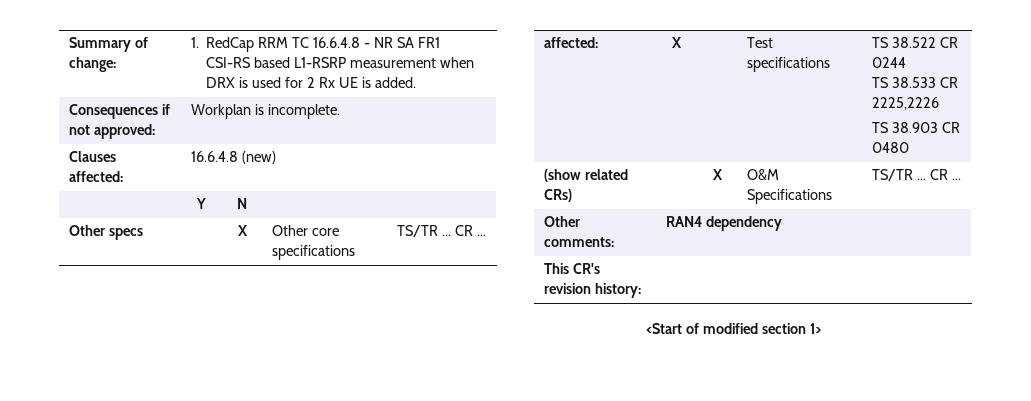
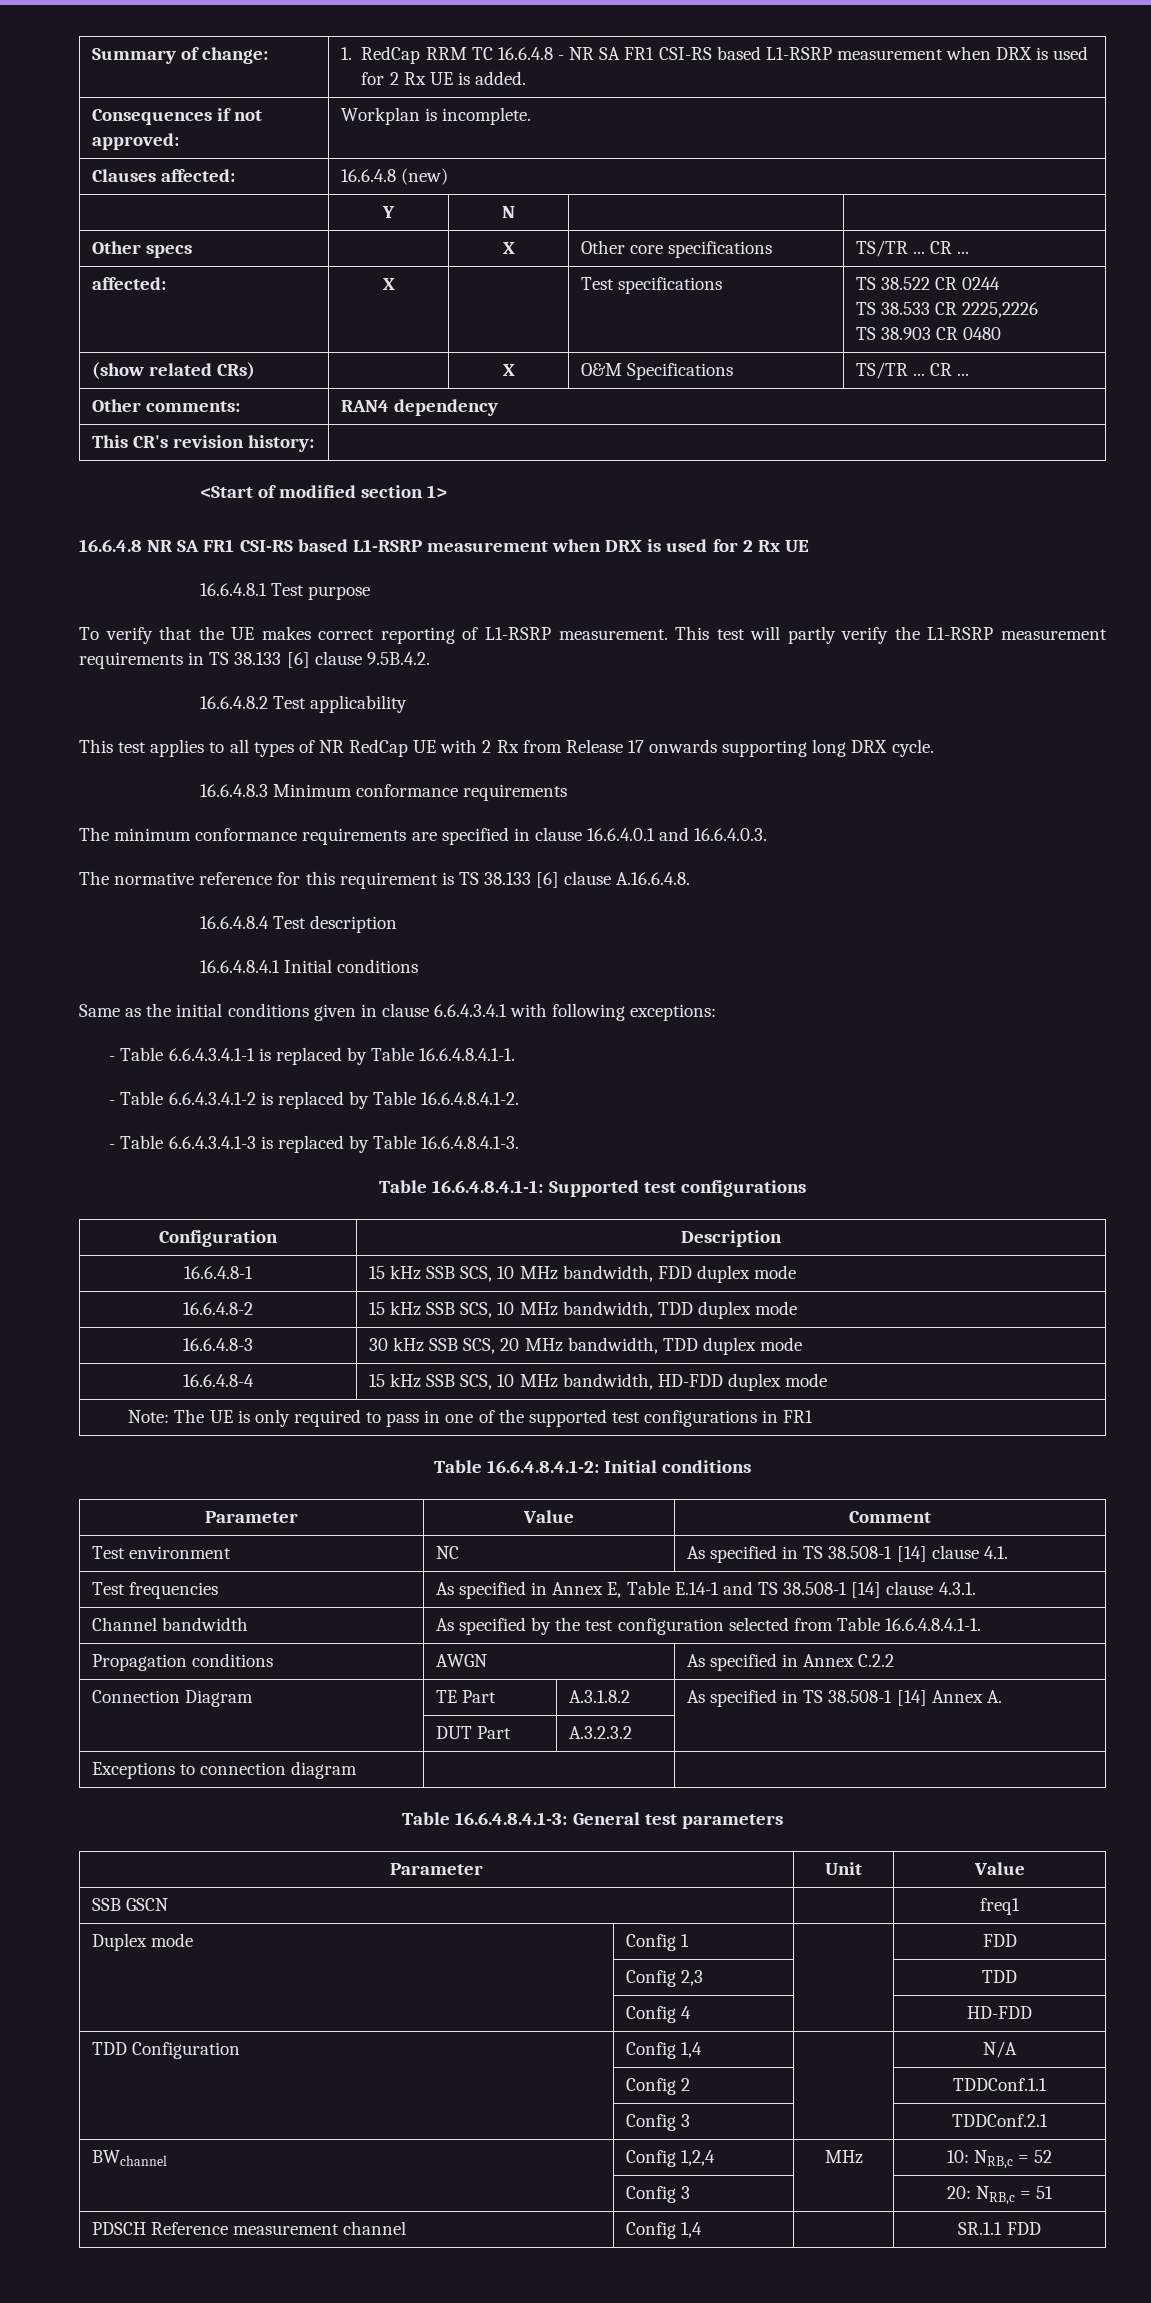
+ 16.6.4.8 NR SA FR1 CSI-RS based L1-RSRP measurement when DRX is used for 2 Rx UE
+ 16.6.4.8.1 Test purpose
+ To verify that the UE makes correct reporting of L1-RSRP measurement. This test will partly verify the L1-RSRP measurement requirements in TS 38.133 [6] clause 9.5B.4.2.
+ 16.6.4.8.2 Test applicability
+ This test applies to all types of NR RedCap UE with 2 Rx from Release 17 onwards supporting long DRX cycle.
+ 16.6.4.8.3 Minimum conformance requirements
+ The minimum conformance requirements are specified in clause 16.6.4.0.1 and 16.6.4.0.3.
+ The normative reference for this requirement is TS 38.133 [6] clause A.16.6.4.8.
+ 16.6.4.8.4 Test description
+ 16.6.4.8.4.1 Initial conditions
+ Same as the initial conditions given in clause 6.6.4.3.4.1 with following exceptions:
+ - Table 6.6.4.3.4.1-1 is replaced by Table 16.6.4.8.4.1-1.
+ - Table 6.6.4.3.4.1-2 is replaced by Table 16.6.4.8.4.1-2.
+ - Table 6.6.4.3.4.1-3 is replaced by Table 16.6.4.8.4.1-3.
+ Table 16.6.4.8.4.1-1: Supported test configurations
+ Configuration | Description
+ 16.6.4.8-1 | 15 kHz SSB SCS, 10 MHz bandwidth, FDD duplex mode
+ 16.6.4.8-2 | 15 kHz SSB SCS, 10 MHz bandwidth, TDD duplex mode
+ 16.6.4.8-3 | 30 kHz SSB SCS, 20 MHz bandwidth, TDD duplex mode
+ 16.6.4.8-4 | 15 kHz SSB SCS, 10 MHz bandwidth, HD-FDD duplex mode
+ Note: The UE is only required to pass in one of the supported test configurations in FR1
+ Table 16.6.4.8.4.1-2: Initial conditions
+ Parameter | Value | Comment
+ Test environment | NC | As specified in TS 38.508-1 [14] clause 4.1.
+ Test frequencies | As specified in Annex E, Table E.14-1 and TS 38.508-1 [14] clause 4.3.1.
+ Channel bandwidth | As specified by the test configuration selected from Table 16.6.4.8.4.1-1.
+ Propagation conditions | AWGN | As specified in Annex C.2.2
+ Connection Diagram | TE Part | A.3.1.8.2 | As specified in TS 38.508-1 [14] Annex A.
+ | DUT Part | A.3.2.3.2 |
+ Exceptions to connection diagram | |
+ Table 16.6.4.8.4.1-3: General test parameters
+ Parameter | Unit | Value
+ SSB GSCN | | freq1
+ Duplex mode | Config 1 | | FDD
+ | Config 2,3 | | TDD
+ | Config 4 | | HD-FDD
+ TDD Configuration | Config 1,4 | | N/A
+ | Config 2 | | TDDConf.1.1
+ | Config 3 | | TDDConf.2.1
+ BWchannel | Config 1,2,4 | MHz | 10: NRB,c = 52
+ | Config 3 | | 20: NRB,c = 51
+ PDSCH Reference measurement channel | Config 1,4 | | SR.1.1 FDD

